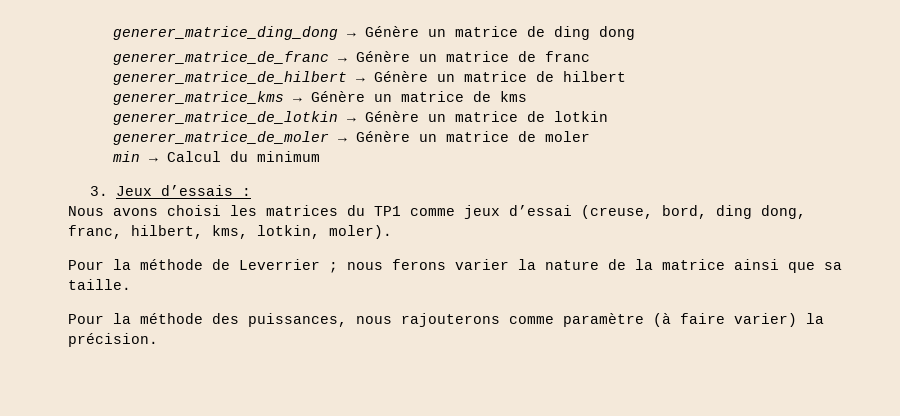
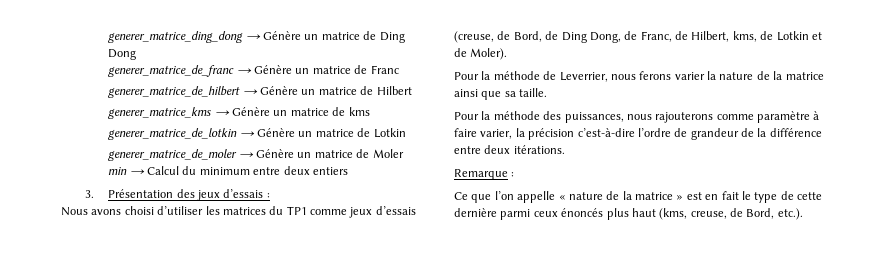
- generer_matrice_ding_dong → Génère un matrice de ding dong
+ generer_matrice_ding_dong → Génère un matrice de Ding Dong
- generer_matrice_de_franc → Génère un matrice de franc
+ generer_matrice_de_franc → Génère un matrice de Franc
- generer_matrice_de_hilbert → Génère un matrice de hilbert
+ generer_matrice_de_hilbert → Génère un matrice de Hilbert
- generer_matrice_de_lotkin → Génère un matrice de lotkin
+ generer_matrice_de_lotkin → Génère un matrice de Lotkin
- generer_matrice_de_moler → Génère un matrice de moler
+ generer_matrice_de_moler → Génère un matrice de Moler
- min → Calcul du minimum
- 3. Jeux d’essais :
+ min → Calcul du minimum entre deux entiers
+ 3. Présentation des jeux d’essais :
- Nous avons choisi les matrices du TP1 comme jeux d’essai (creuse, bord, ding dong, franc, hilbert, kms, lotkin, moler).
+ Nous avons choisi d’utiliser les matrices du TP1 comme jeux d’essais (creuse, de Bord, de Ding Dong, de Franc, de Hilbert, kms, de Lotkin et de Moler).
- Pour la méthode de Leverrier ; nous ferons varier la nature de la matrice ainsi que sa taille.
+ Pour la méthode de Leverrier, nous ferons varier la nature de la matrice ainsi que sa taille.
- Pour la méthode des puissances, nous rajouterons comme paramètre (à faire varier) la précision.
+ Pour la méthode des puissances, nous rajouterons comme paramètre à faire varier, la précision c’est-à-dire l’ordre de grandeur de la différence entre deux itérations.
+ Remarque :
+ Ce que l’on appelle « nature de la matrice » est en fait le type de cette dernière parmi ceux énoncés plus haut (kms, creuse, de Bord, etc.).

